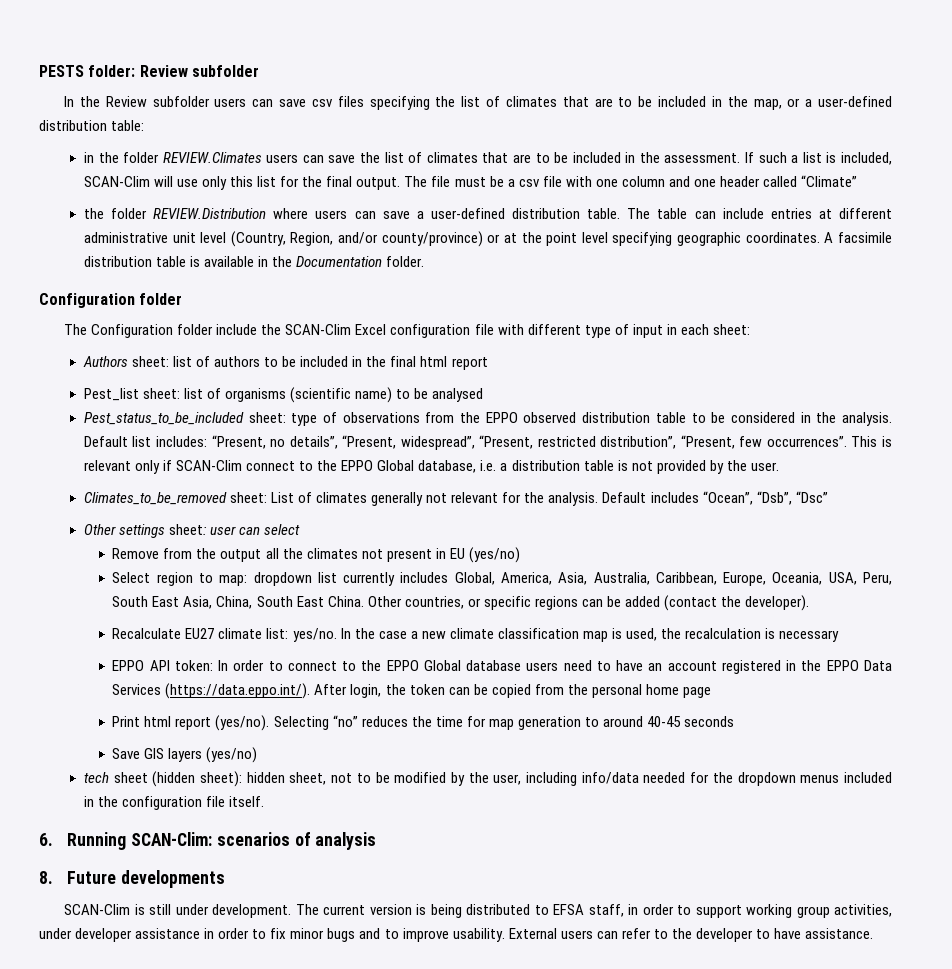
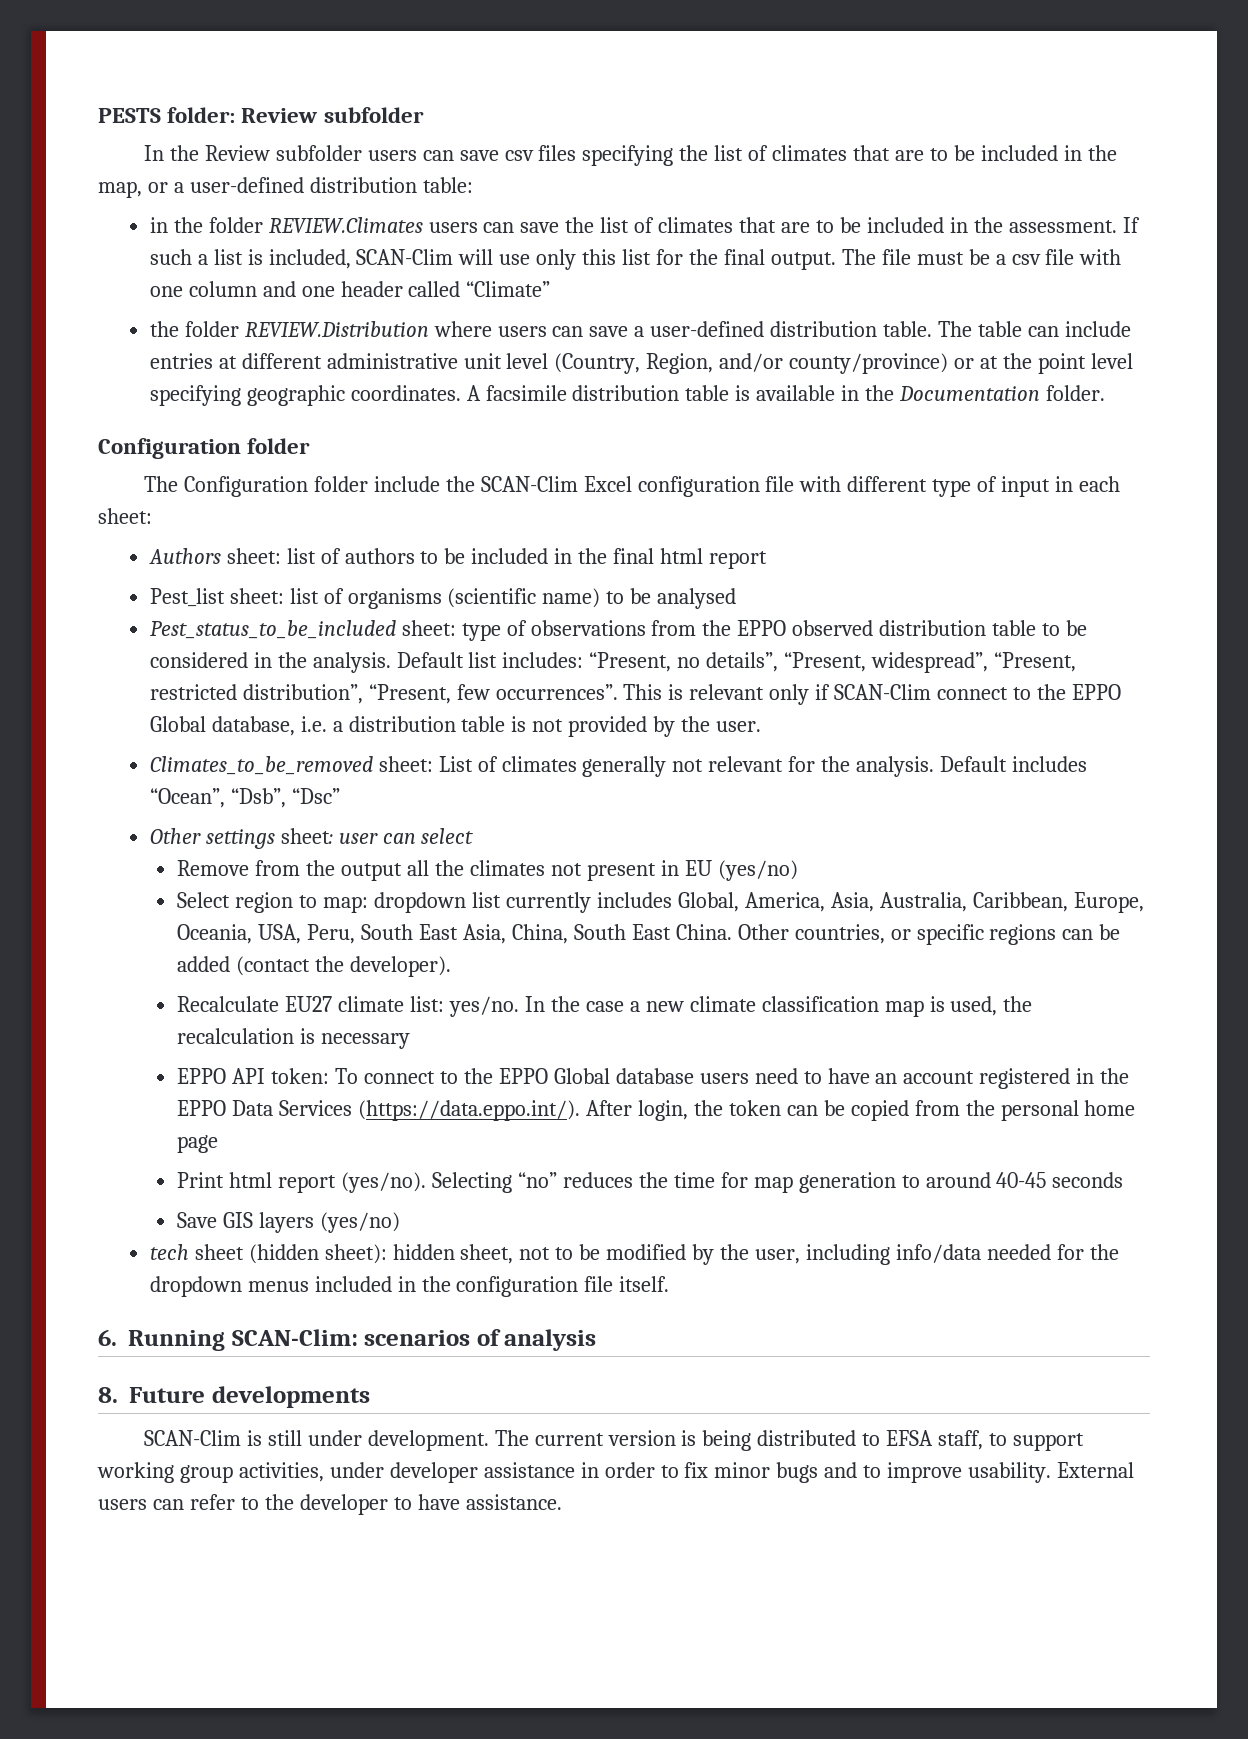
- EPPO API token: In order to connect to the EPPO Global database users need to have an account registered in the EPPO Data Services (https://data.eppo.int/). After login, the token can be copied from the personal home page
+ EPPO API token: To connect to the EPPO Global database users need to have an account registered in the EPPO Data Services (https://data.eppo.int/). After login, the token can be copied from the personal home page
- The current version is being distributed to EFSA staff, in order to support working group activities, under developer assistance in order to fix minor bugs and to improve usability.
+ The current version is being distributed to EFSA staff, to support working group activities, under developer assistance in order to fix minor bugs and to improve usability.

